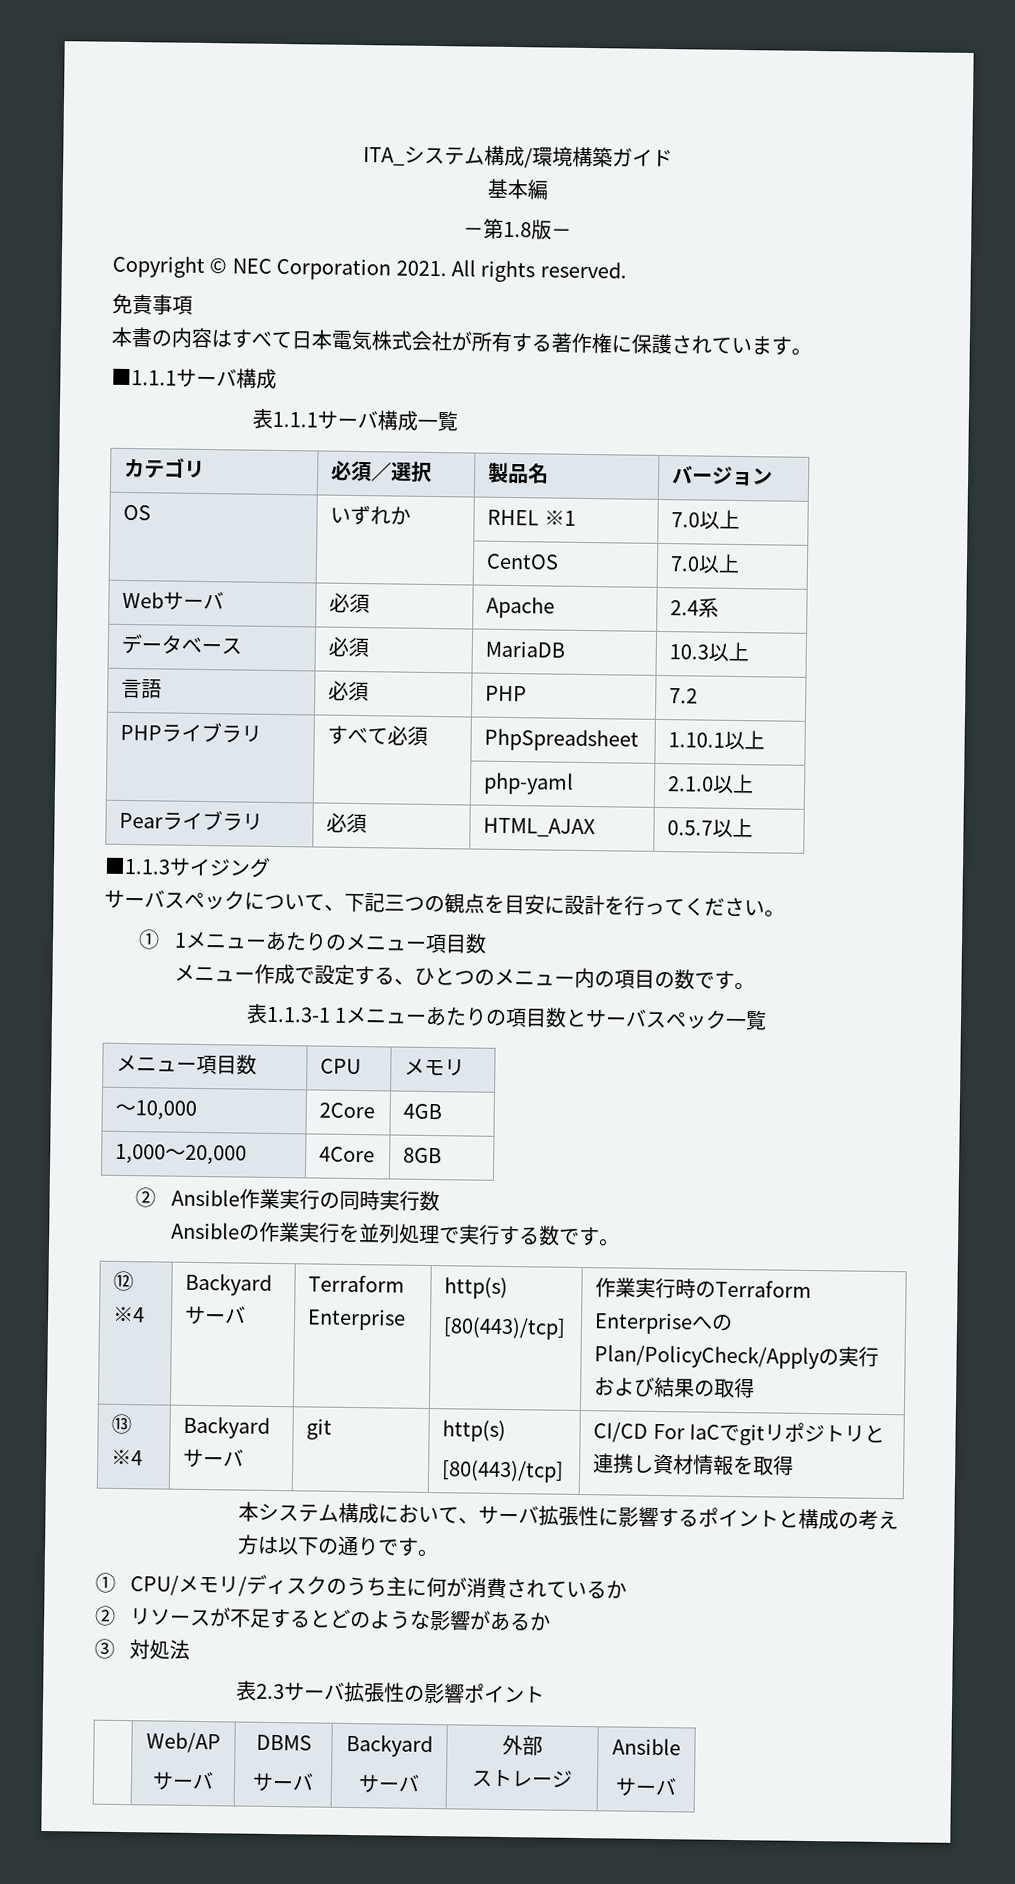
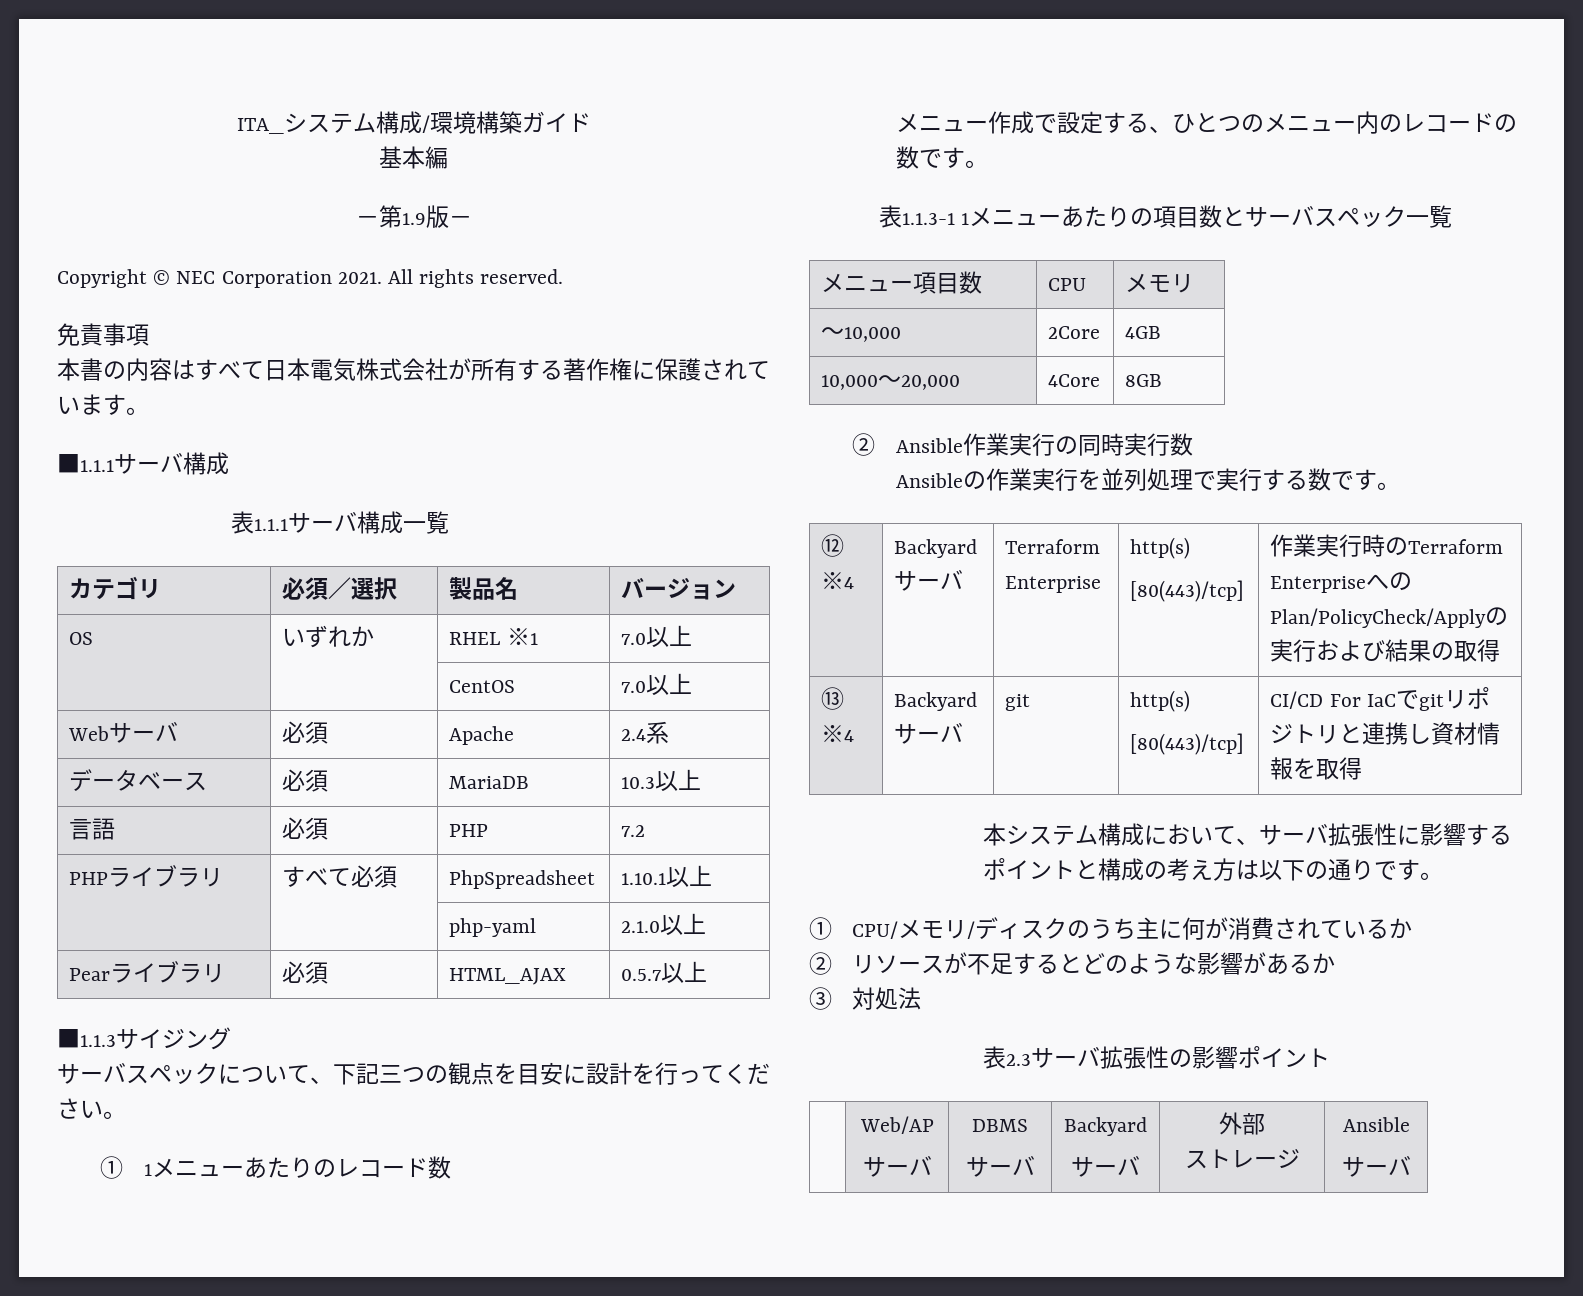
- －第1.8版－
+ －第1.9版－
- ① 1メニューあたりのメニュー項目数
+ ① 1メニューあたりのレコード数
- メニュー作成で設定する、ひとつのメニュー内の項目の数です。
+ メニュー作成で設定する、ひとつのメニュー内のレコードの数です。
- 1,000～20,000 | 4Core | 8GB
+ 10,000～20,000 | 4Core | 8GB

